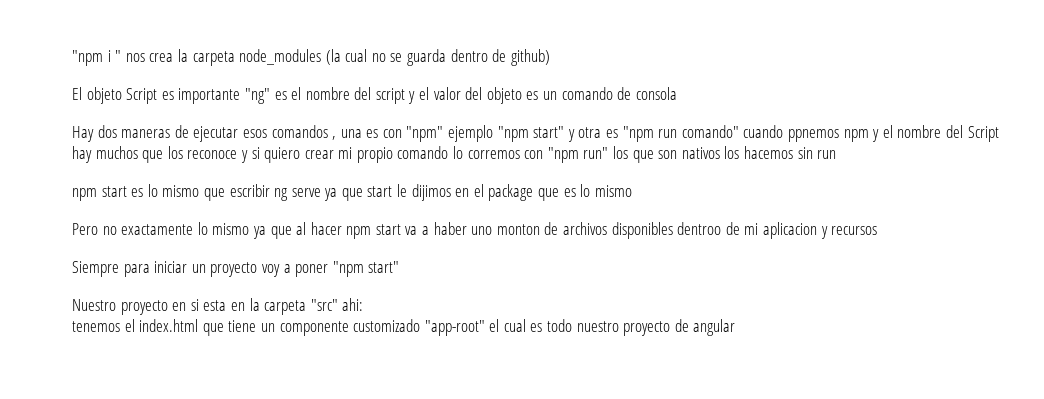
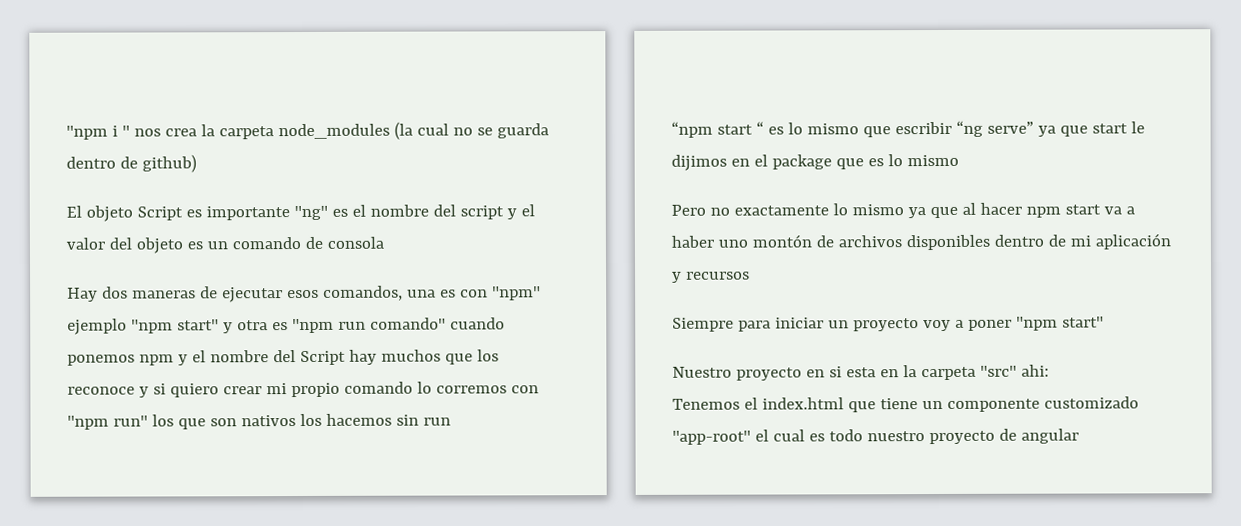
- Hay dos maneras de ejecutar esos comandos , una es con "npm" ejemplo "npm start" y otra es "npm run comando" cuando ppnemos npm y el nombre del Script hay muchos que los reconoce y si quiero crear mi propio comando lo corremos con "npm run" los que son nativos los hacemos sin run
+ Hay dos maneras de ejecutar esos comandos, una es con "npm" ejemplo "npm start" y otra es "npm run comando" cuando ponemos npm y el nombre del Script hay muchos que los reconoce y si quiero crear mi propio comando lo corremos con "npm run" los que son nativos los hacemos sin run
- npm start es lo mismo que escribir ng serve ya que start le dijimos en el package que es lo mismo
+ “npm start “ es lo mismo que escribir “ng serve” ya que start le dijimos en el package que es lo mismo
- Pero no exactamente lo mismo ya que al hacer npm start va a haber uno monton de archivos disponibles dentroo de mi aplicacion y recursos
+ Pero no exactamente lo mismo ya que al hacer npm start va a haber uno montón de archivos disponibles dentro de mi aplicación y recursos
- tenemos el index.html que tiene un componente customizado "app-root" el cual es todo nuestro proyecto de angular
+ Tenemos el index.html que tiene un componente customizado "app-root" el cual es todo nuestro proyecto de angular

